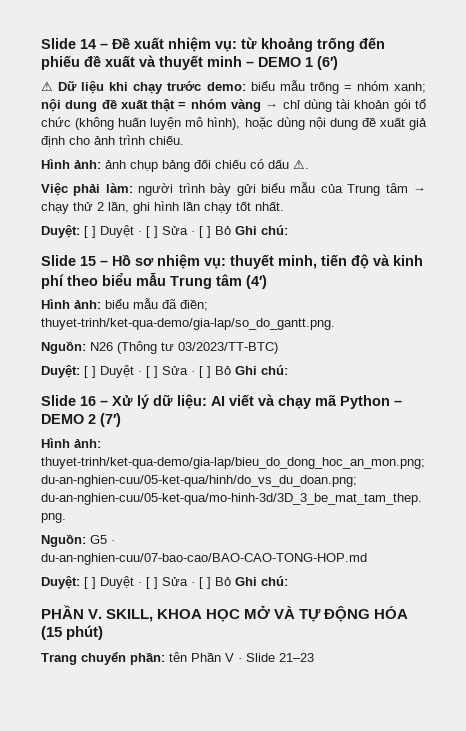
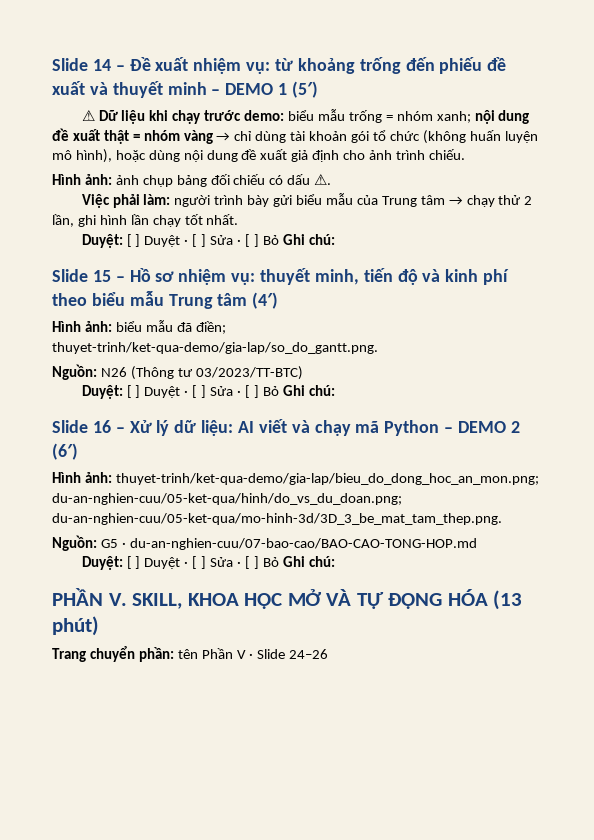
- Slide 14 – Đề xuất nhiệm vụ: từ khoảng trống đến phiếu đề xuất và thuyết minh – DEMO 1 (6′)
+ Slide 14 – Đề xuất nhiệm vụ: từ khoảng trống đến phiếu đề xuất và thuyết minh – DEMO 1 (5′)
- Slide 16 – Xử lý dữ liệu: AI viết và chạy mã Python – DEMO 2 (7′)
+ Slide 16 – Xử lý dữ liệu: AI viết và chạy mã Python – DEMO 2 (6′)
- PHẦN V. SKILL, KHOA HỌC MỞ VÀ TỰ ĐỘNG HÓA (15 phút)
+ PHẦN V. SKILL, KHOA HỌC MỞ VÀ TỰ ĐỘNG HÓA (13 phút)
- Trang chuyển phần: tên Phần V · Slide 21–23
+ Trang chuyển phần: tên Phần V · Slide 24–26

